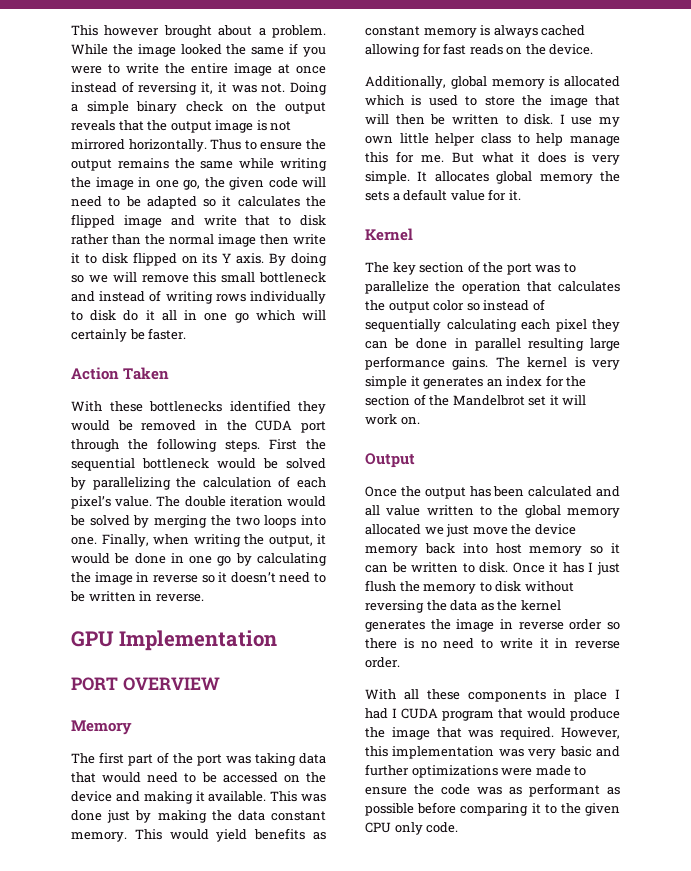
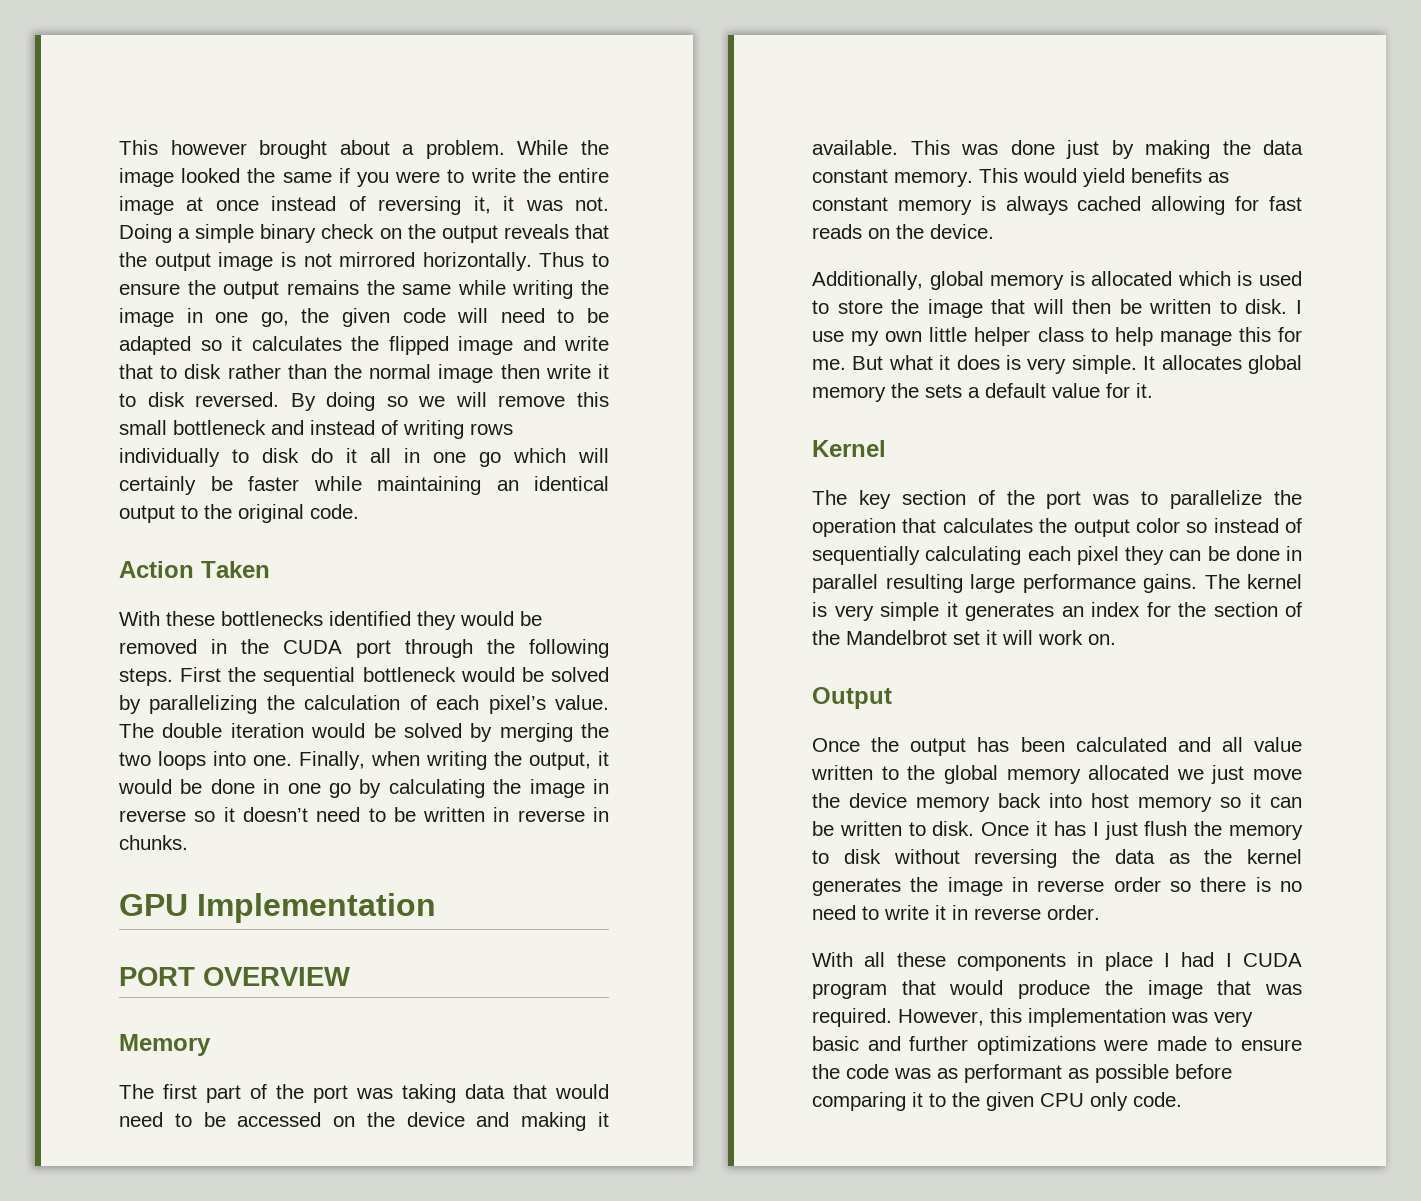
- Thus to ensure the output remains the same while writing the image in one go, the given code will need to be adapted so it calculates the flipped image and write that to disk rather than the normal image then write it to disk flipped on its Y axis.
+ Thus to ensure the output remains the same while writing the image in one go, the given code will need to be adapted so it calculates the flipped image and write that to disk rather than the normal image then write it to disk reversed.
- By doing so we will remove this small bottleneck and instead of writing rows individually to disk do it all in one go which will certainly be faster.
+ By doing so we will remove this small bottleneck and instead of writing rows individually to disk do it all in one go which will certainly be faster while maintaining an identical output to the original code.
- Finally, when writing the output, it would be done in one go by calculating the image in reverse so it doesn’t need to be written in reverse.
+ Finally, when writing the output, it would be done in one go by calculating the image in reverse so it doesn’t need to be written in reverse in chunks.

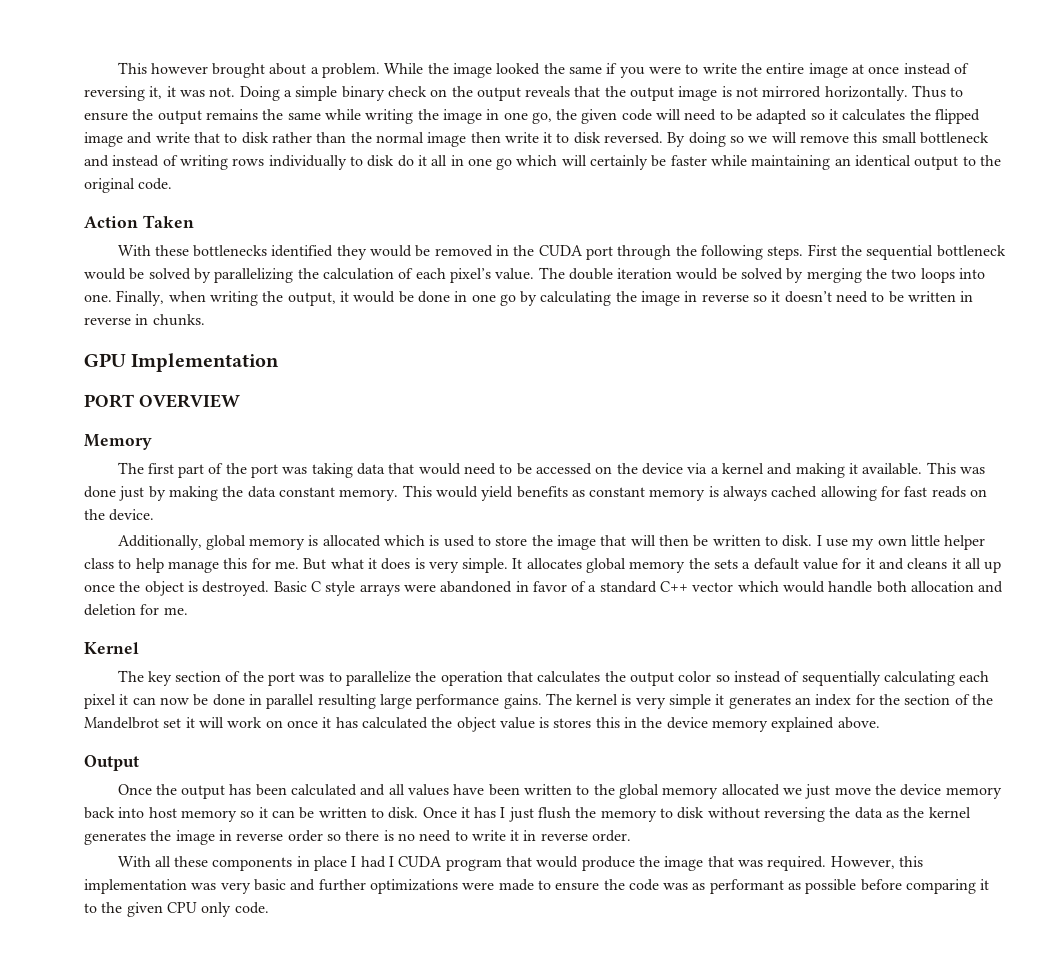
- The first part of the port was taking data that would need to be accessed on the device and making it available.
+ The first part of the port was taking data that would need to be accessed on the device via a kernel and making it available.
- It allocates global memory the sets a default value for it.
+ It allocates global memory the sets a default value for it and cleans it all up once the object is destroyed. Basic C style arrays were abandoned in favor of a standard C++ vector which would handle both allocation and deletion for me.
- The key section of the port was to parallelize the operation that calculates the output color so instead of sequentially calculating each pixel they can be done in parallel resulting large performance gains.
+ The key section of the port was to parallelize the operation that calculates the output color so instead of sequentially calculating each pixel it can now be done in parallel resulting large performance gains.
- The kernel is very simple it generates an index for the section of the Mandelbrot set it will work on.
+ The kernel is very simple it generates an index for the section of the Mandelbrot set it will work on once it has calculated the object value is stores this in the device memory explained above.
- Once the output has been calculated and all value written to the global memory allocated we just move the device memory back into host memory so it can be written to disk.
+ Once the output has been calculated and all values have been written to the global memory allocated we just move the device memory back into host memory so it can be written to disk.

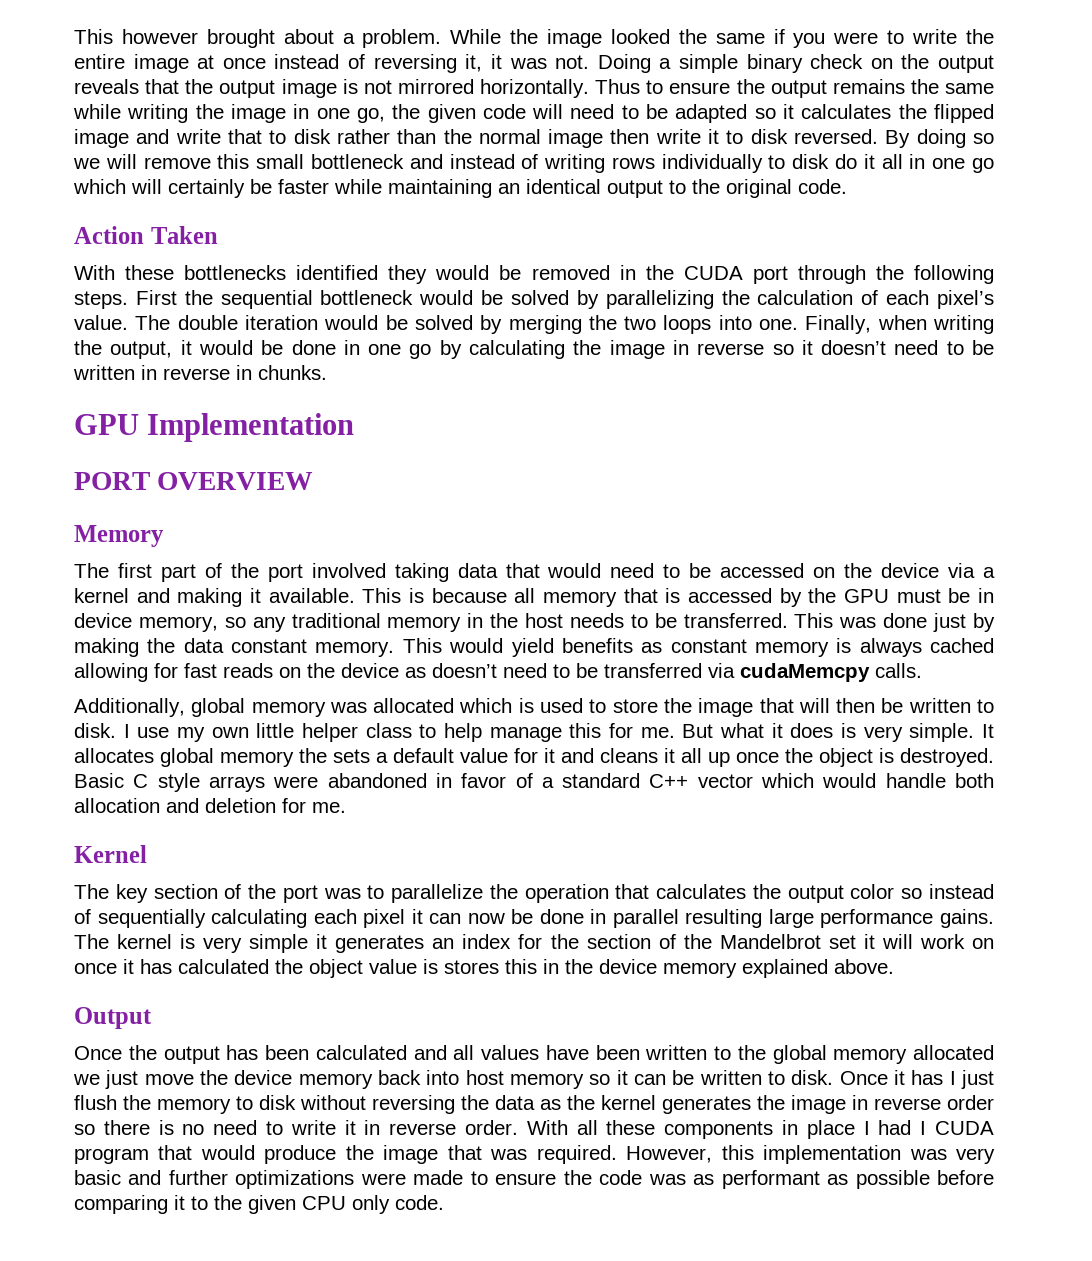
- The first part of the port was taking data that would need to be accessed on the device via a kernel and making it available.
+ The first part of the port involved taking data that would need to be accessed on the device via a kernel and making it available.
- This was done just by making the data constant memory.
+ This is because all memory that is accessed by the GPU must be in device memory, so any traditional memory in the host needs to be transferred. This was done just by making the data constant memory.
- This would yield benefits as constant memory is always cached allowing for fast reads on the device.
+ This would yield benefits as constant memory is always cached allowing for fast reads on the device as doesn’t need to be transferred via cudaMemcpy calls.
- Additionally, global memory is allocated which is used to store the image that will then be written to disk.
+ Additionally, global memory was allocated which is used to store the image that will then be written to disk.
- Once it has I just flush the memory to disk without reversing the data as the kernel generates the image in reverse order so there is no need to write it in reverse order.
- With all these components in place I had I CUDA program that would produce the image that was required.
+ Once it has I just flush the memory to disk without reversing the data as the kernel generates the image in reverse order so there is no need to write it in reverse order. With all these components in place I had I CUDA program that would produce the image that was required.

